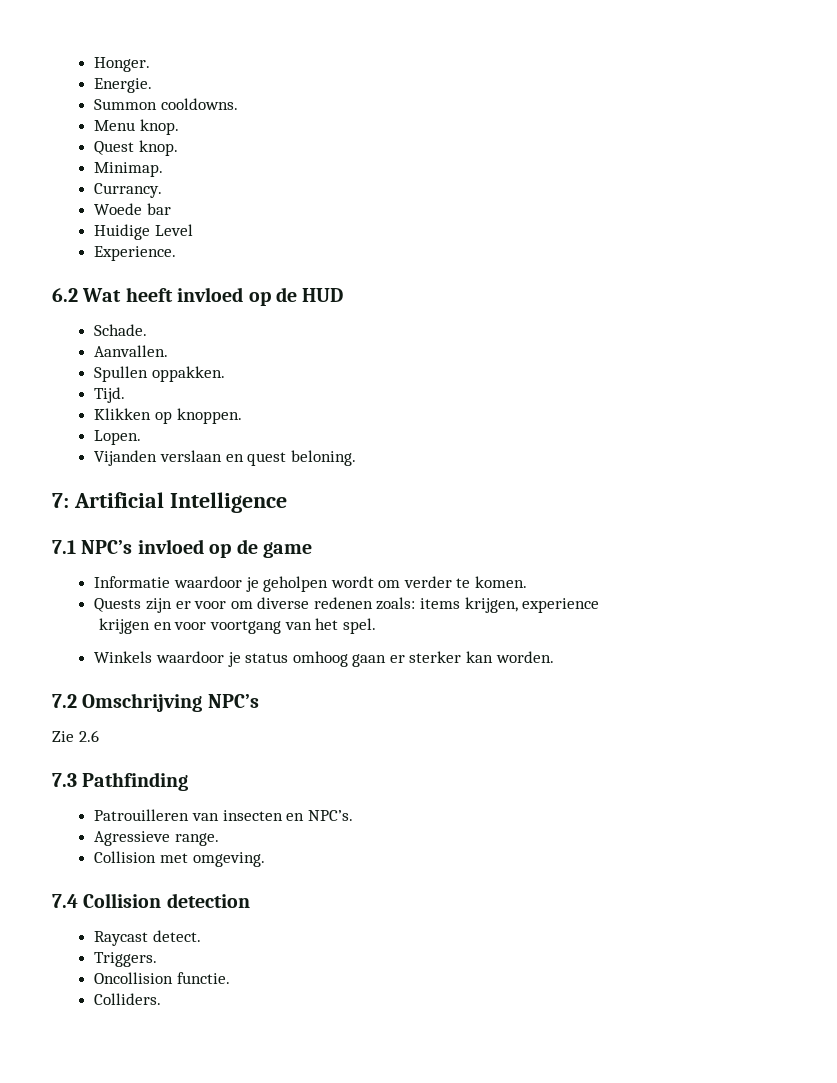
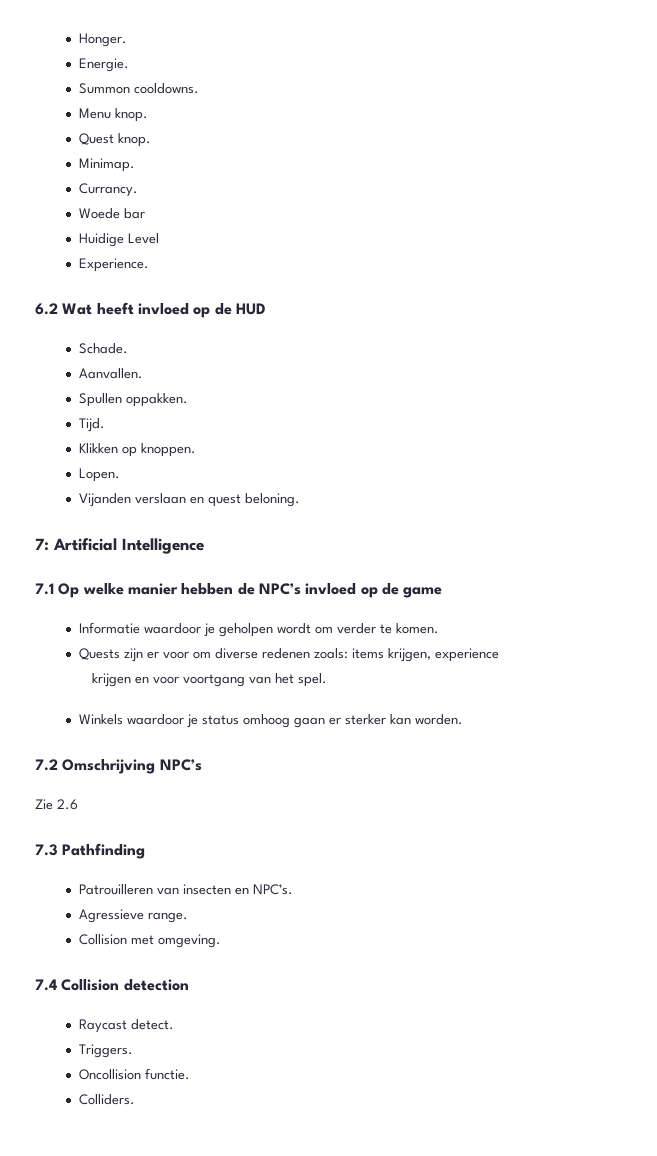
- 7.1 NPC’s invloed op de game
+ 7.1 Op welke manier hebben de NPC’s invloed op de game

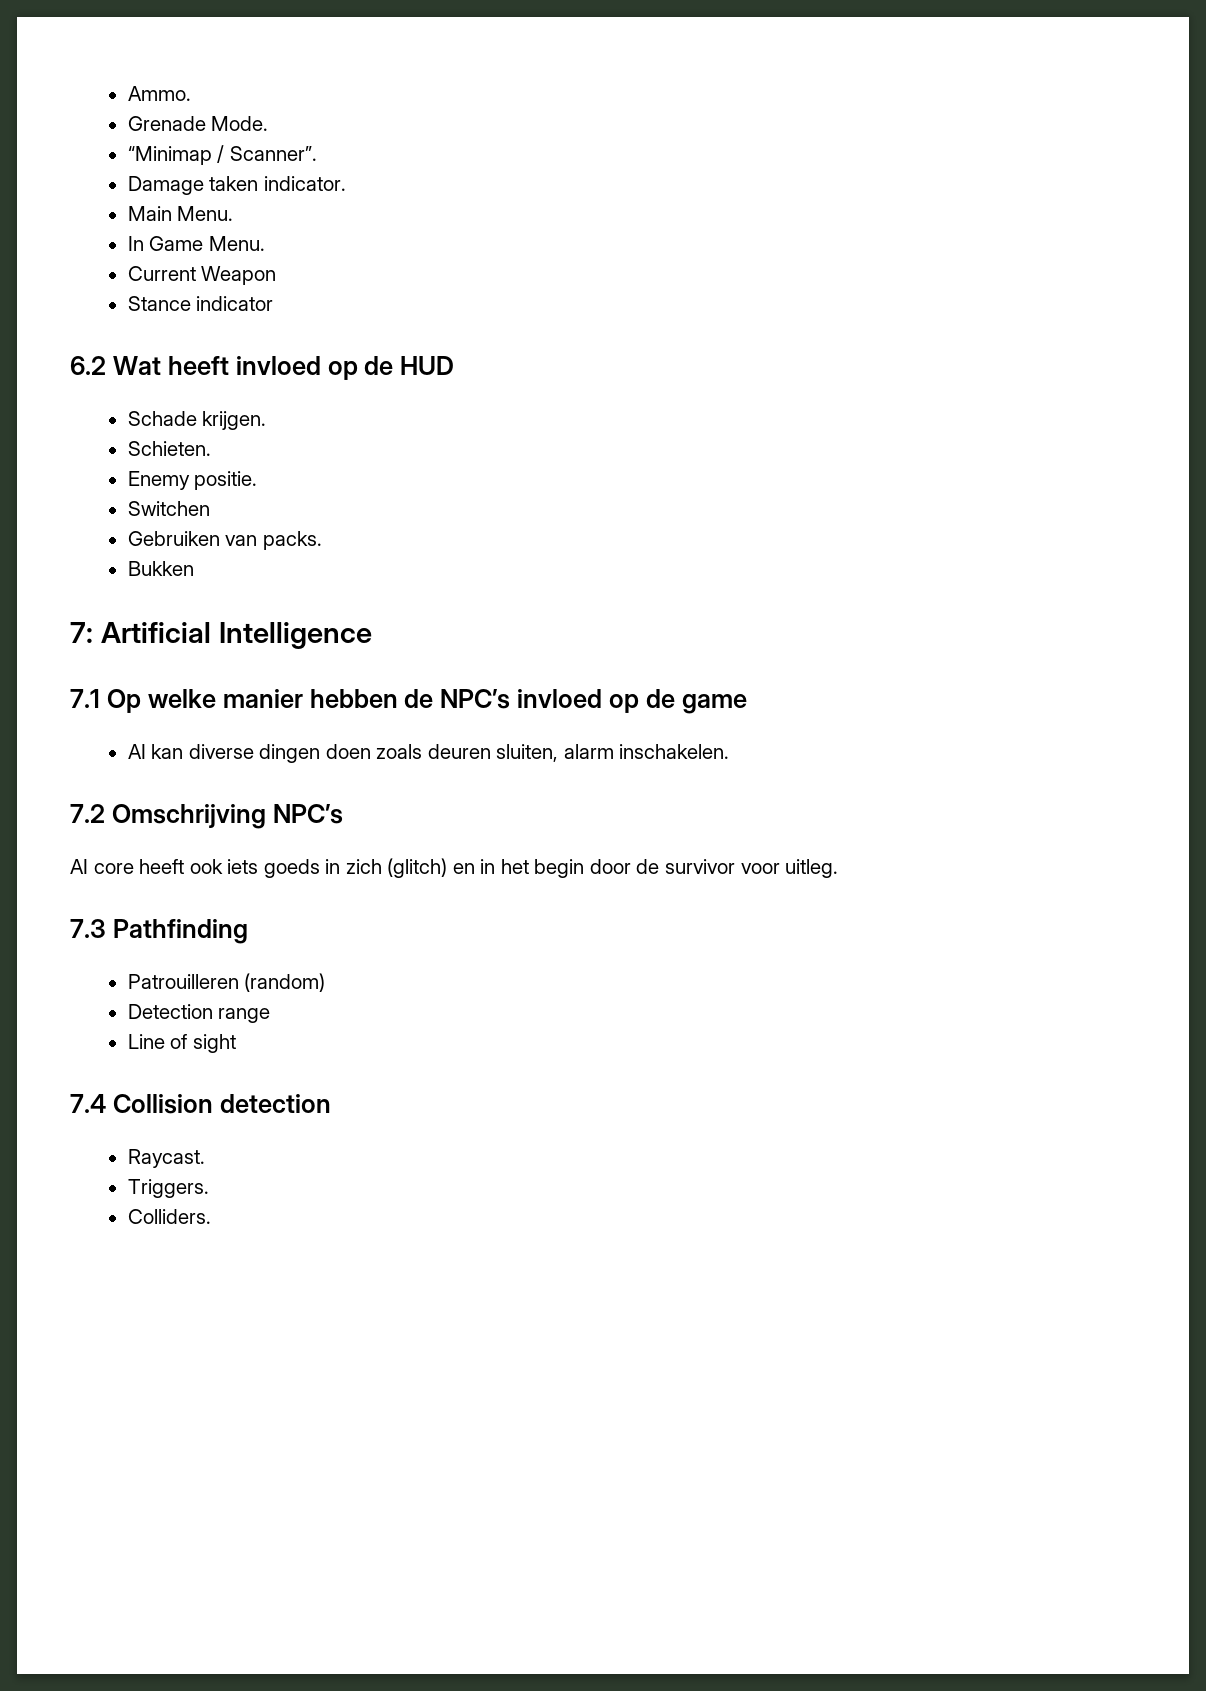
- Honger.
- Energie.
- Summon cooldowns.
- Menu knop.
- Quest knop.
- Minimap.
- Currancy.
- Woede bar
- Huidige Level
- Experience.
+ Ammo.
+ Grenade Mode.
+ “Minimap / Scanner”.
+ Damage taken indicator.
+ Main Menu.
+ In Game Menu.
+ Current Weapon
+ Stance indicator
- Schade.
- Aanvallen.
- Spullen oppakken.
- Tijd.
- Klikken op knoppen.
- Lopen.
- Vijanden verslaan en quest beloning.
+ Schade krijgen.
+ Schieten.
+ Enemy positie.
+ Switchen
+ Gebruiken van packs.
+ Bukken
- Informatie waardoor je geholpen wordt om verder te komen.
- Quests zijn er voor om diverse redenen zoals: items krijgen, experience
- krijgen en voor voortgang van het spel.
- Winkels waardoor je status omhoog gaan er sterker kan worden.
+ AI kan diverse dingen doen zoals deuren sluiten, alarm inschakelen.
  7.2 Omschrijving NPC’s
- Zie 2.6
+ AI core heeft ook iets goeds in zich (glitch) en in het begin door de survivor voor uitleg.
  7.3 Pathfinding
- Patrouilleren van insecten en NPC’s.
- Agressieve range.
- Collision met omgeving.
+ Patrouilleren (random)
+ Detection range
+ Line of sight
- Raycast detect.
+ Raycast.
- Oncollision functie.

